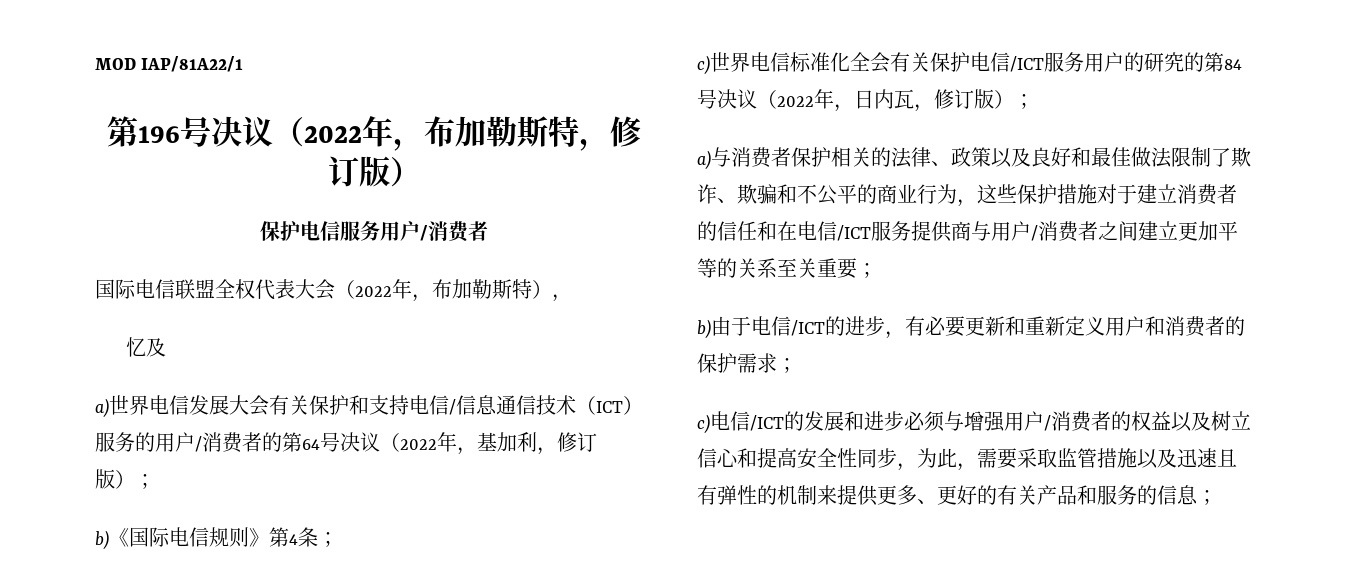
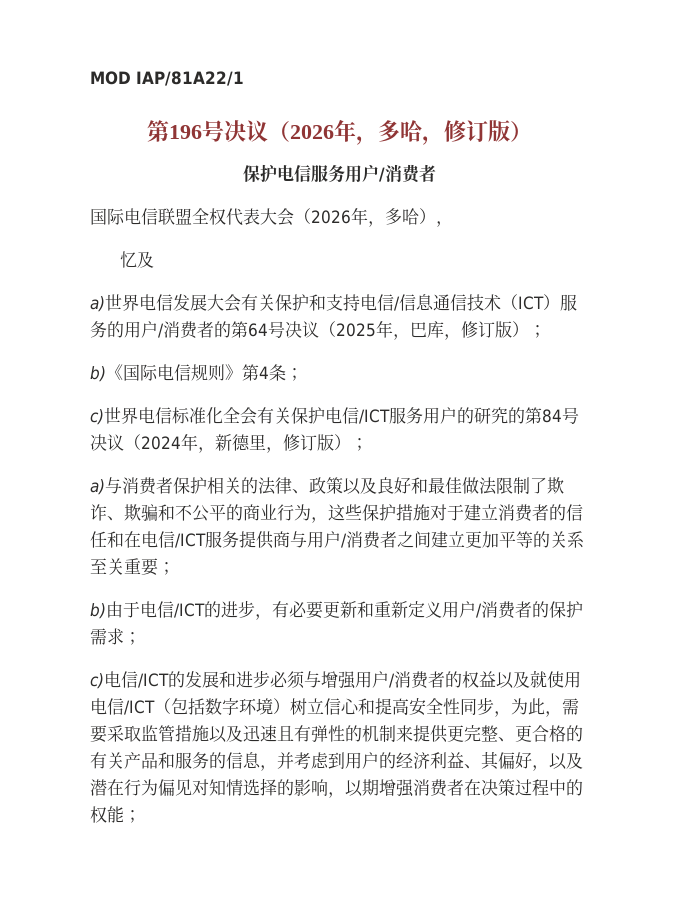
- 第196号决议（2022年，布加勒斯特，修订版）
+ 第196号决议（2026年，多哈，修订版）
- 国际电信联盟全权代表大会（2022年，布加勒斯特），
+ 国际电信联盟全权代表大会（2026年，多哈），
- a)世界电信发展大会有关保护和支持电信/信息通信技术（ICT）服务的用户/消费者的第64号决议（2022年，基加利，修订版）；
+ a)世界电信发展大会有关保护和支持电信/信息通信技术（ICT）服务的用户/消费者的第64号决议（2025年，巴库，修订版）；
- c)世界电信标准化全会有关保护电信/ICT服务用户的研究的第84号决议（2022年，日内瓦，修订版）；
+ c)世界电信标准化全会有关保护电信/ICT服务用户的研究的第84号决议（2024年，新德里，修订版）；
- b)由于电信/ICT的进步，有必要更新和重新定义用户和消费者的保护需求；
+ b)由于电信/ICT的进步，有必要更新和重新定义用户/消费者的保护需求；
- c)电信/ICT的发展和进步必须与增强用户/消费者的权益以及树立信心和提高安全性同步，为此，需要采取监管措施以及迅速且有弹性的机制来提供更多、更好的有关产品和服务的信息；
+ c)电信/ICT的发展和进步必须与增强用户/消费者的权益以及就使用电信/ICT（包括数字环境）树立信心和提高安全性同步，为此，需要采取监管措施以及迅速且有弹性的机制来提供更完整、更合格的有关产品和服务的信息，并考虑到用户的经济利益、其偏好，以及潜在行为偏见对知情选择的影响，以期增强消费者在决策过程中的权能；

